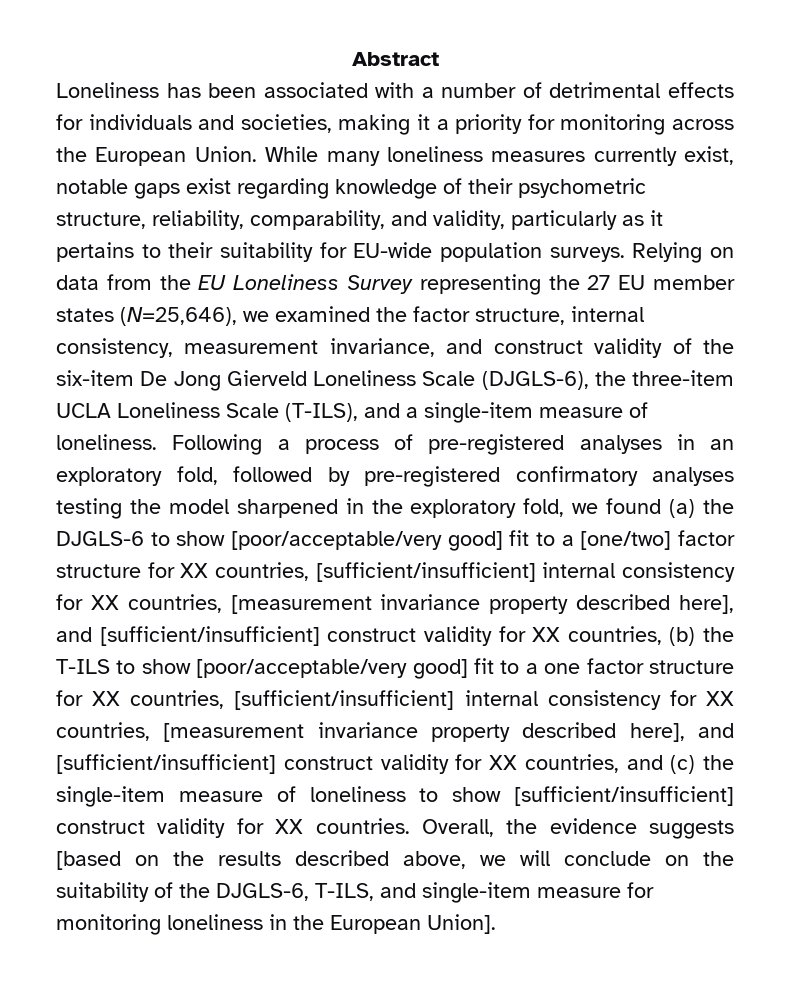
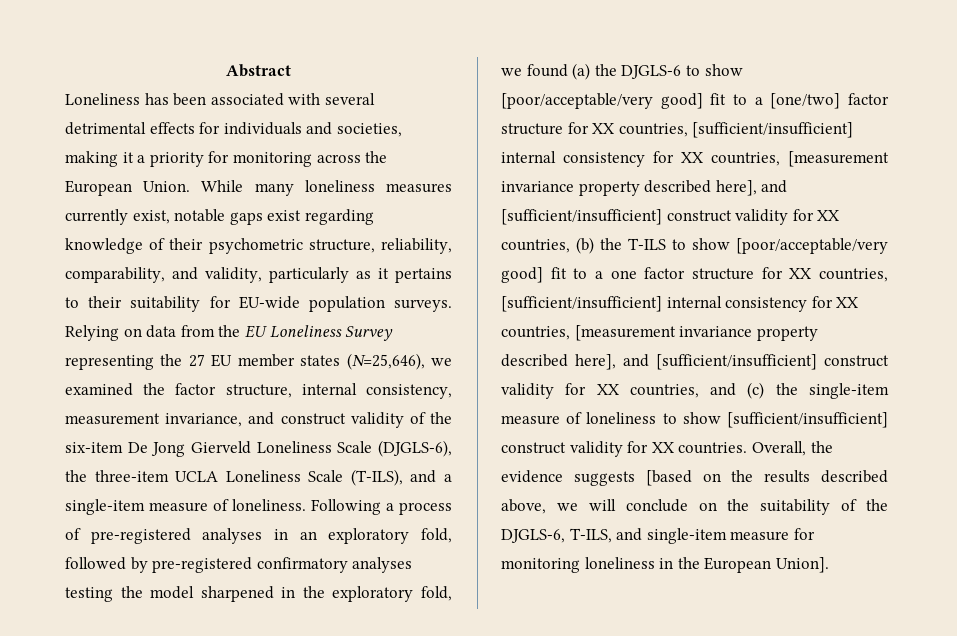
- Loneliness has been associated with a number of detrimental effects for individuals and societies, making it a priority for monitoring across the European Union.
+ Loneliness has been associated with several detrimental effects for individuals and societies, making it a priority for monitoring across the European Union.

